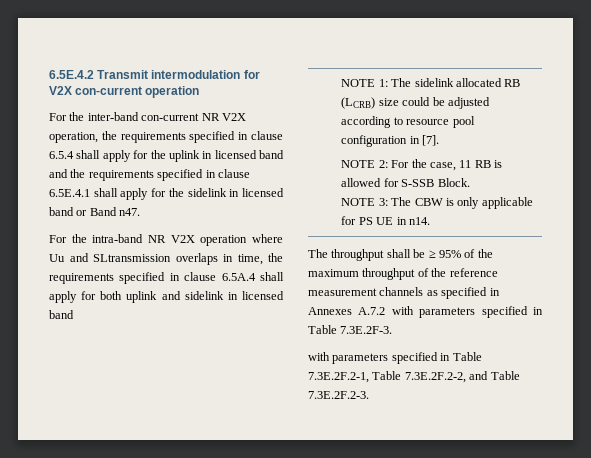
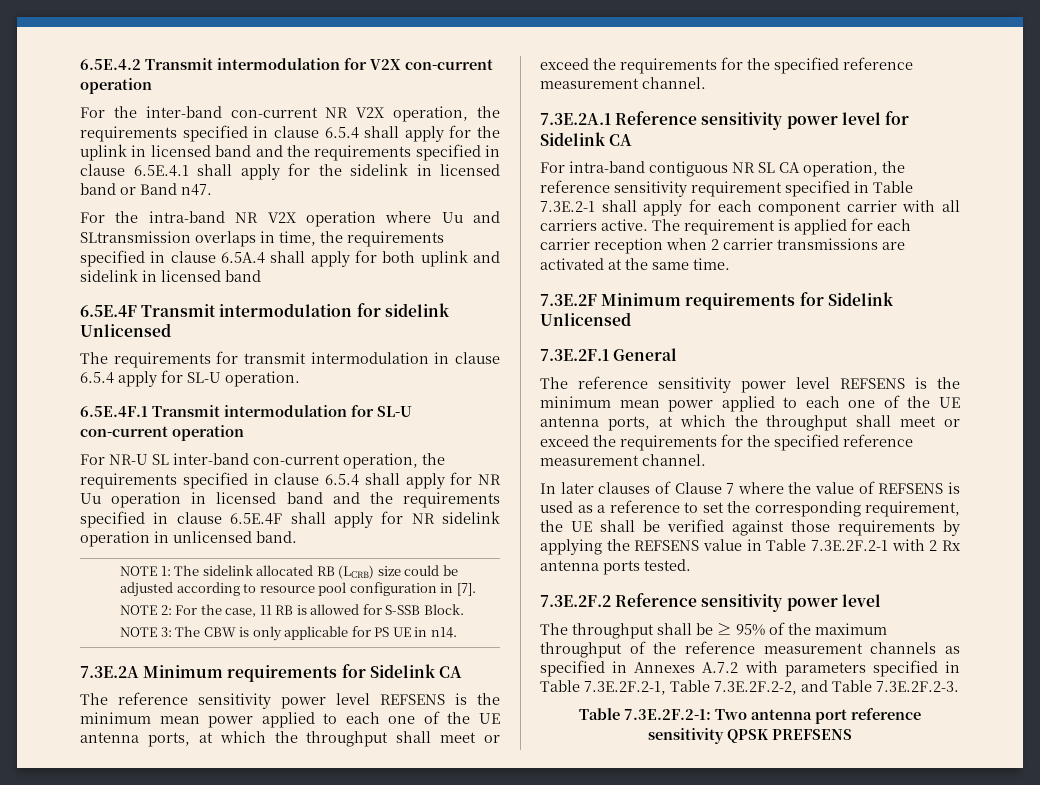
+ 6.5E.4F Transmit intermodulation for sidelink Unlicensed
+ The requirements for transmit intermodulation in clause 6.5.4 apply for SL-U operation.
+ 6.5E.4F.1 Transmit intermodulation for SL-U con-current operation
+ For NR-U SL inter-band con-current operation, the requirements specified in clause 6.5.4 shall apply for NR Uu operation in licensed band and the requirements specified in clause 6.5E.4F shall apply for NR sidelink operation in unlicensed band.
+ 7.3E.2A Minimum requirements for Sidelink CA
+ The reference sensitivity power level REFSENS is the minimum mean power applied to each one of the UE antenna ports, at which the throughput shall meet or exceed the requirements for the specified reference measurement channel.
+ 7.3E.2A.1 Reference sensitivity power level for Sidelink CA
+ For intra-band contiguous NR SL CA operation, the reference sensitivity requirement specified in Table 7.3E.2-1 shall apply for each component carrier with all carriers active. The requirement is applied for each carrier reception when 2 carrier transmissions are activated at the same time.
+ 7.3E.2F Minimum requirements for Sidelink Unlicensed
+ 7.3E.2F.1 General
+ The reference sensitivity power level REFSENS is the minimum mean power applied to each one of the UE antenna ports, at which the throughput shall meet or exceed the requirements for the specified reference measurement channel.
+ In later clauses of Clause 7 where the value of REFSENS is used as a reference to set the corresponding requirement, the UE shall be verified against those requirements by applying the REFSENS value in Table 7.3E.2F.2-1 with 2 Rx antenna ports tested.
+ 7.3E.2F.2 Reference sensitivity power level
- The throughput shall be ≥ 95% of the maximum throughput of the reference measurement channels as specified in Annexes A.7.2 with parameters specified in Table 7.3E.2F-3.
- with parameters specified in Table 7.3E.2F.2-1, Table 7.3E.2F.2-2, and Table 7.3E.2F.2-3.
+ The throughput shall be ≥ 95% of the maximum throughput of the reference measurement channels as specified in Annexes A.7.2 with parameters specified in Table 7.3E.2F.2-1, Table 7.3E.2F.2-2, and Table 7.3E.2F.2-3.
+ Table 7.3E.2F.2-1: Two antenna port reference sensitivity QPSK PREFSENS

